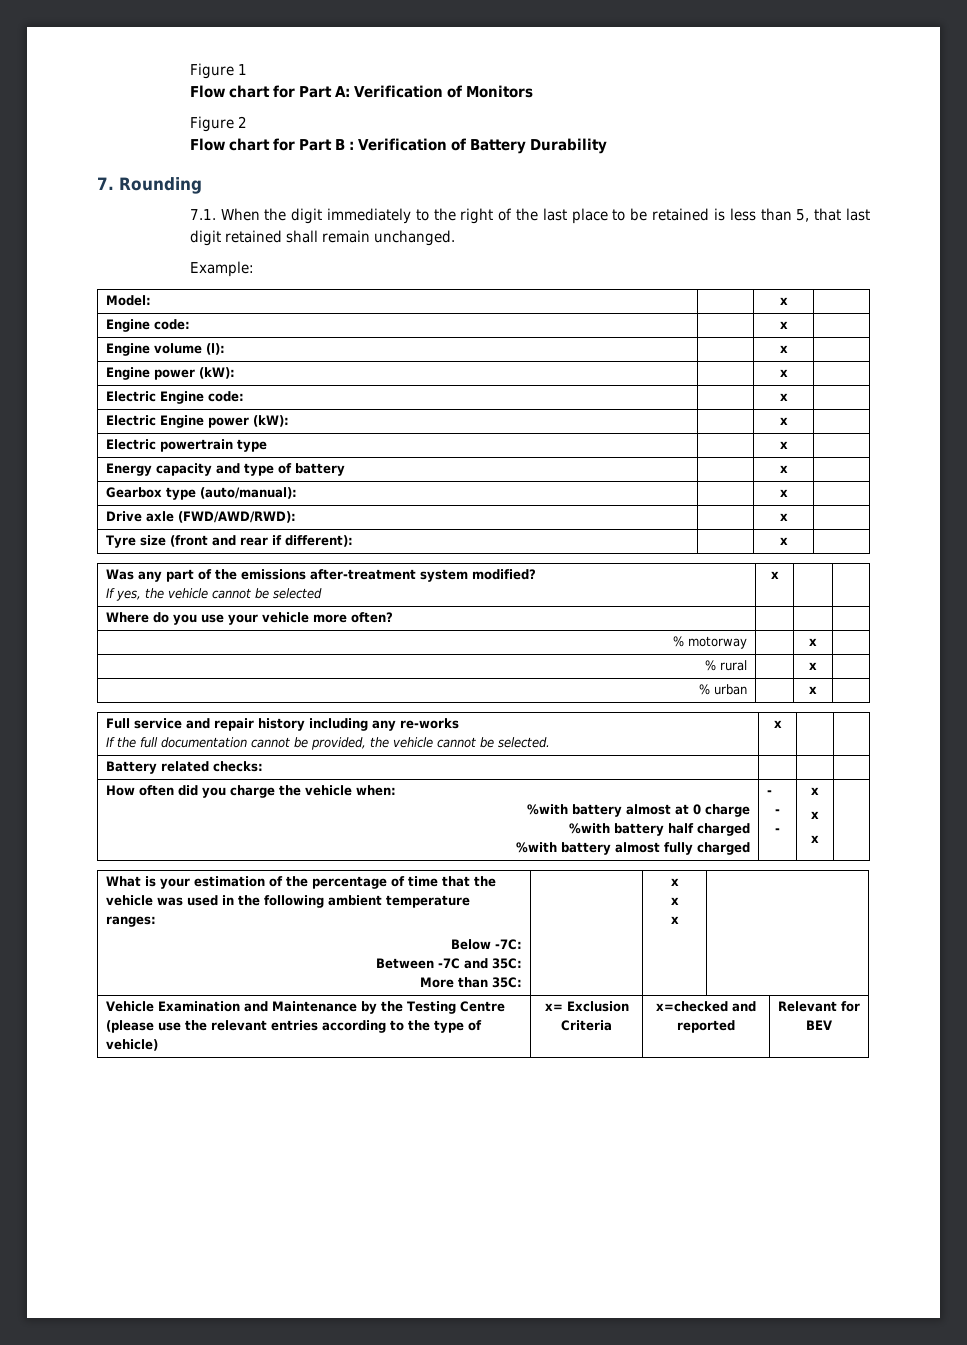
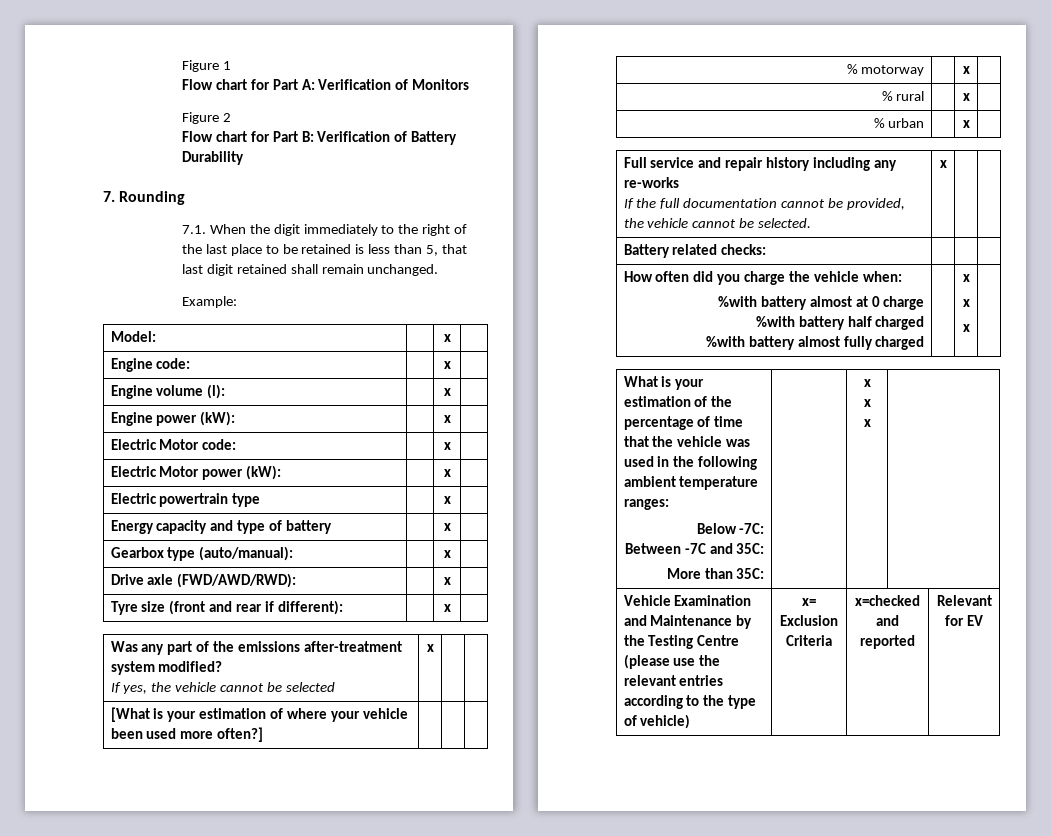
- Flow chart for Part B : Verification of Battery Durability
+ Flow chart for Part B: Verification of Battery Durability
- Electric Engine code: | | x |
+ Electric Motor code: | | x |
- Electric Engine power (kW): | | x |
+ Electric Motor power (kW): | | x |
- Where do you use your vehicle more often? | | |
+ [What is your estimation of where your vehicle been used more often?] | | |
  How often did you charge the vehicle when:
  %with battery almost at 0 charge
  %with battery half charged
- %with battery almost fully charged | -
- -
- - | x
+ %with battery almost fully charged | | x
- Vehicle Examination and Maintenance by the Testing Centre (please use the relevant entries according to the type of vehicle) | x= Exclusion Criteria | x=checked and reported | Relevant for BEV
+ Vehicle Examination and Maintenance by the Testing Centre (please use the relevant entries according to the type of vehicle) | x= Exclusion Criteria | x=checked and reported | Relevant for EV

